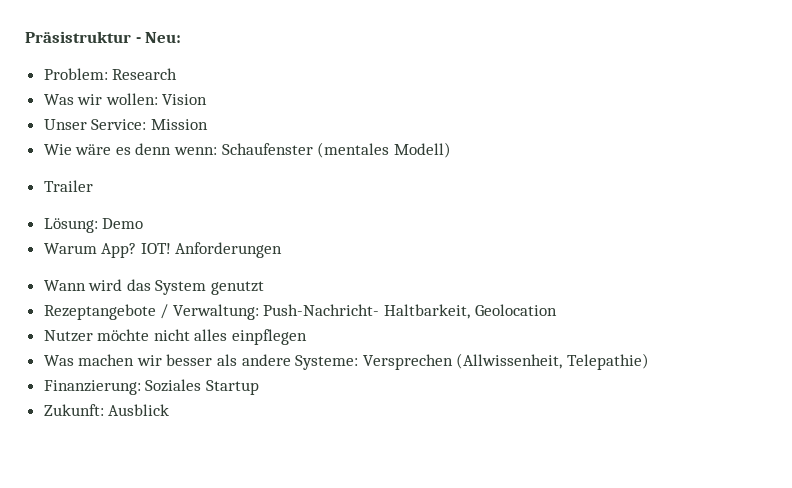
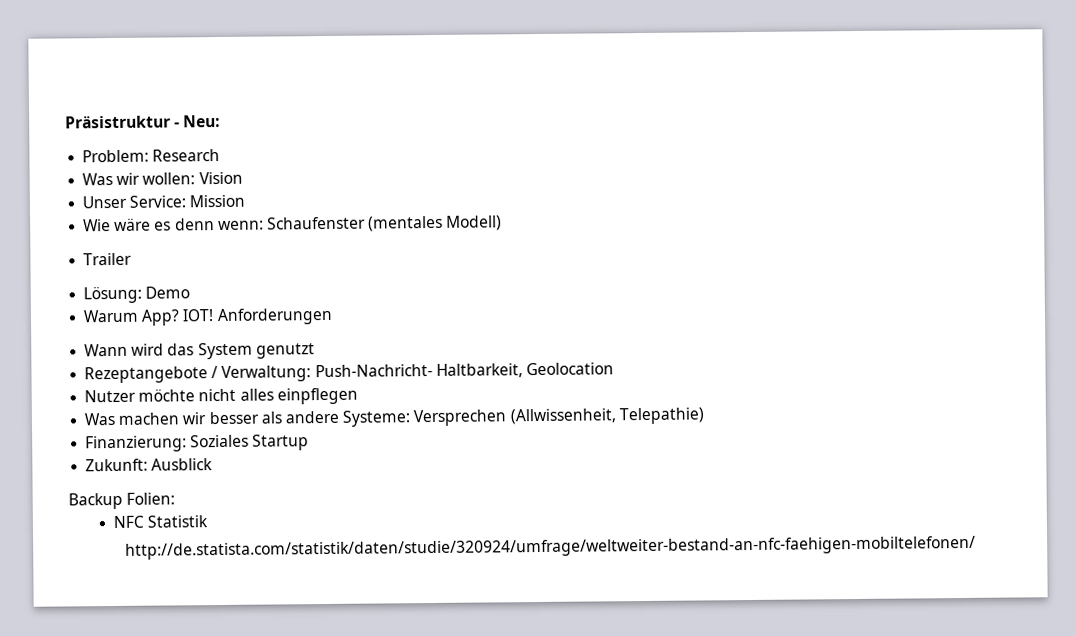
+ Backup Folien:
+ NFC Statistik
+ http://de.statista.com/statistik/daten/studie/320924/umfrage/weltweiter-bestand-an-nfc-faehigen-mobiltelefonen/

